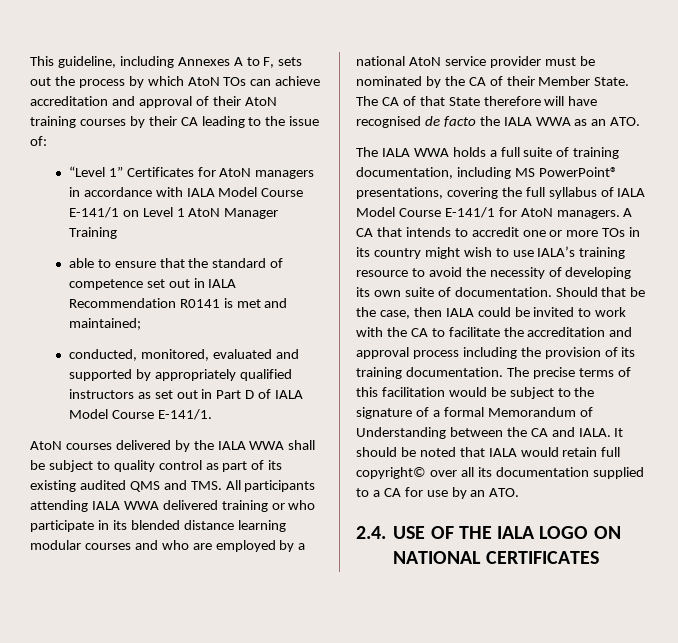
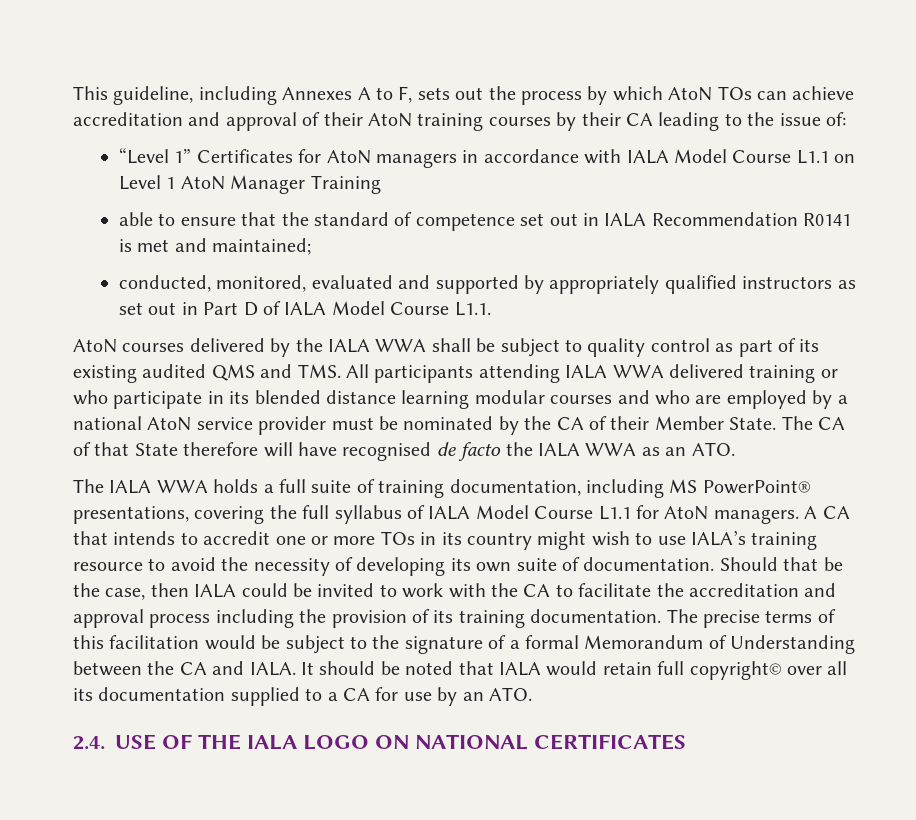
- “Level 1” Certificates for AtoN managers in accordance with IALA Model Course E-141/1 on Level 1 AtoN Manager Training
+ “Level 1” Certificates for AtoN managers in accordance with IALA Model Course L1.1 on Level 1 AtoN Manager Training
- conducted, monitored, evaluated and supported by appropriately qualified instructors as set out in Part D of IALA Model Course E-141/1.
+ conducted, monitored, evaluated and supported by appropriately qualified instructors as set out in Part D of IALA Model Course L1.1.
- The IALA WWA holds a full suite of training documentation, including MS PowerPoint® presentations, covering the full syllabus of IALA Model Course E-141/1 for AtoN managers.
+ The IALA WWA holds a full suite of training documentation, including MS PowerPoint® presentations, covering the full syllabus of IALA Model Course L1.1 for AtoN managers.

